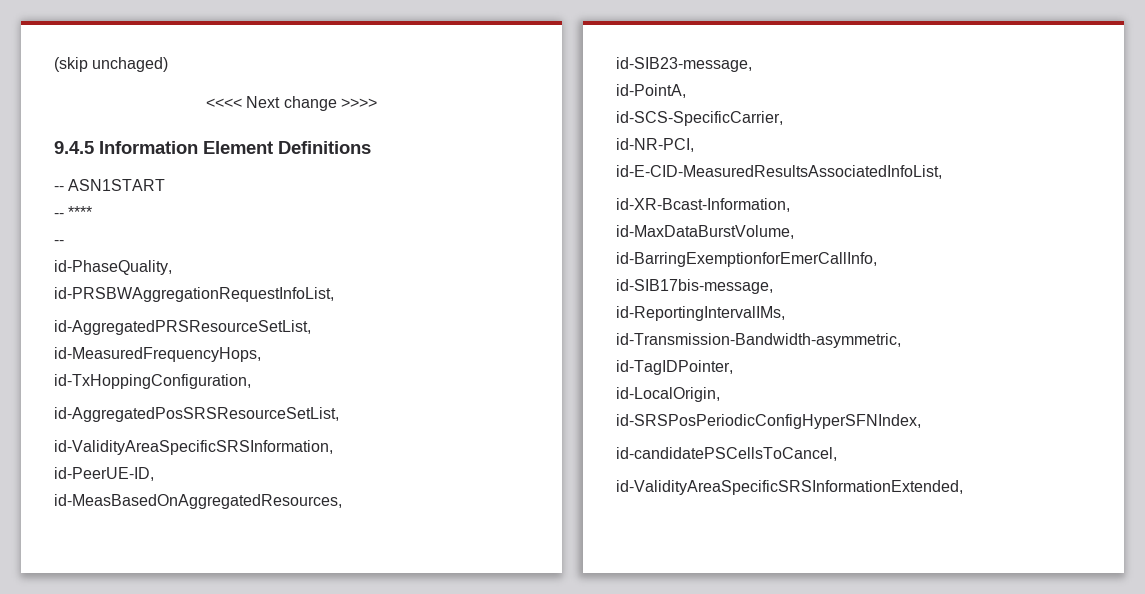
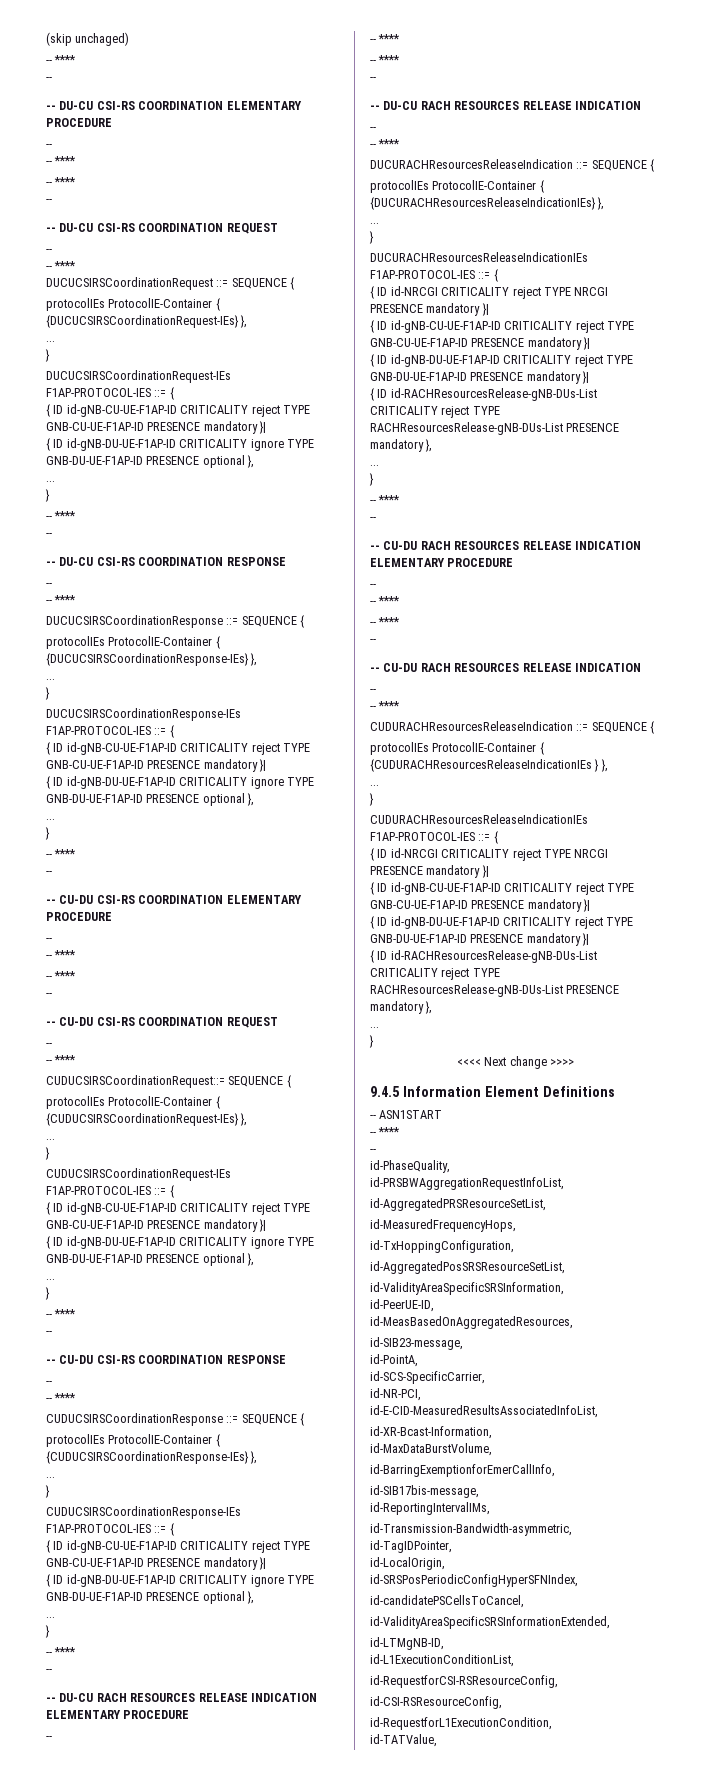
  (skip unchaged)
+ -- ****
+ --
+ -- DU-CU CSI-RS COORDINATION ELEMENTARY PROCEDURE
+ --
+ -- ****
+ -- ****
+ --
+ -- DU-CU CSI-RS COORDINATION REQUEST
+ --
+ -- ****
+ DUCUCSIRSCoordinationRequest ::= SEQUENCE {
+ protocolIEs ProtocolIE-Container { {DUCUCSIRSCoordinationRequest-IEs} },
+ ...
+ }
+ DUCUCSIRSCoordinationRequest-IEs F1AP-PROTOCOL-IES ::= {
+ { ID id-gNB-CU-UE-F1AP-ID CRITICALITY reject TYPE GNB-CU-UE-F1AP-ID PRESENCE mandatory }|
+ { ID id-gNB-DU-UE-F1AP-ID CRITICALITY ignore TYPE GNB-DU-UE-F1AP-ID PRESENCE optional },
+ ...
+ }
+ -- ****
+ --
+ -- DU-CU CSI-RS COORDINATION RESPONSE
+ --
+ -- ****
+ DUCUCSIRSCoordinationResponse ::= SEQUENCE {
+ protocolIEs ProtocolIE-Container { {DUCUCSIRSCoordinationResponse-IEs} },
+ ...
+ }
+ DUCUCSIRSCoordinationResponse-IEs F1AP-PROTOCOL-IES ::= {
+ { ID id-gNB-CU-UE-F1AP-ID CRITICALITY reject TYPE GNB-CU-UE-F1AP-ID PRESENCE mandatory }|
+ { ID id-gNB-DU-UE-F1AP-ID CRITICALITY ignore TYPE GNB-DU-UE-F1AP-ID PRESENCE optional },
+ ...
+ }
+ -- ****
+ --
+ -- CU-DU CSI-RS COORDINATION ELEMENTARY PROCEDURE
+ --
+ -- ****
+ -- ****
+ --
+ -- CU-DU CSI-RS COORDINATION REQUEST
+ --
+ -- ****
+ CUDUCSIRSCoordinationRequest::= SEQUENCE {
+ protocolIEs ProtocolIE-Container { {CUDUCSIRSCoordinationRequest-IEs} },
+ ...
+ }
+ CUDUCSIRSCoordinationRequest-IEs F1AP-PROTOCOL-IES ::= {
+ { ID id-gNB-CU-UE-F1AP-ID CRITICALITY reject TYPE GNB-CU-UE-F1AP-ID PRESENCE mandatory }|
+ { ID id-gNB-DU-UE-F1AP-ID CRITICALITY ignore TYPE GNB-DU-UE-F1AP-ID PRESENCE optional },
+ ...
+ }
+ -- ****
+ --
+ -- CU-DU CSI-RS COORDINATION RESPONSE
+ --
+ -- ****
+ CUDUCSIRSCoordinationResponse ::= SEQUENCE {
+ protocolIEs ProtocolIE-Container { {CUDUCSIRSCoordinationResponse-IEs} },
+ ...
+ }
+ CUDUCSIRSCoordinationResponse-IEs F1AP-PROTOCOL-IES ::= {
+ { ID id-gNB-CU-UE-F1AP-ID CRITICALITY reject TYPE GNB-CU-UE-F1AP-ID PRESENCE mandatory }|
+ { ID id-gNB-DU-UE-F1AP-ID CRITICALITY ignore TYPE GNB-DU-UE-F1AP-ID PRESENCE optional },
+ ...
+ }
+ -- ****
+ --
+ -- DU-CU RACH RESOURCES RELEASE INDICATION ELEMENTARY PROCEDURE
+ --
+ -- ****
+ -- ****
+ --
+ -- DU-CU RACH RESOURCES RELEASE INDICATION
+ --
+ -- ****
+ DUCURACHResourcesReleaseIndication ::= SEQUENCE {
+ protocolIEs ProtocolIE-Container { {DUCURACHResourcesReleaseIndicationIEs} },
+ ...
+ }
+ DUCURACHResourcesReleaseIndicationIEs F1AP-PROTOCOL-IES ::= {
+ { ID id-NRCGI CRITICALITY reject TYPE NRCGI PRESENCE mandatory }|
+ { ID id-gNB-CU-UE-F1AP-ID CRITICALITY reject TYPE GNB-CU-UE-F1AP-ID PRESENCE mandatory }|
+ { ID id-gNB-DU-UE-F1AP-ID CRITICALITY reject TYPE GNB-DU-UE-F1AP-ID PRESENCE mandatory }|
+ { ID id-RACHResourcesRelease-gNB-DUs-List CRITICALITY reject TYPE RACHResourcesRelease-gNB-DUs-List PRESENCE mandatory },
+ ...
+ }
+ -- ****
+ --
+ -- CU-DU RACH RESOURCES RELEASE INDICATION ELEMENTARY PROCEDURE
+ --
+ -- ****
+ -- ****
+ --
+ -- CU-DU RACH RESOURCES RELEASE INDICATION
+ --
+ -- ****
+ CUDURACHResourcesReleaseIndication ::= SEQUENCE {
+ protocolIEs ProtocolIE-Container { {CUDURACHResourcesReleaseIndicationIEs } },
+ ...
+ }
+ CUDURACHResourcesReleaseIndicationIEs F1AP-PROTOCOL-IES ::= {
+ { ID id-NRCGI CRITICALITY reject TYPE NRCGI PRESENCE mandatory }|
+ { ID id-gNB-CU-UE-F1AP-ID CRITICALITY reject TYPE GNB-CU-UE-F1AP-ID PRESENCE mandatory }|
+ { ID id-gNB-DU-UE-F1AP-ID CRITICALITY reject TYPE GNB-DU-UE-F1AP-ID PRESENCE mandatory }|
+ { ID id-RACHResourcesRelease-gNB-DUs-List CRITICALITY reject TYPE RACHResourcesRelease-gNB-DUs-List PRESENCE mandatory },
+ ...
+ }
+ id-LTMgNB-ID,
+ id-L1ExecutionConditionList,
+ id-RequestforCSI-RSResourceConfig,
+ id-CSI-RSResourceConfig,
+ id-RequestforL1ExecutionCondition,
+ id-TATValue,

